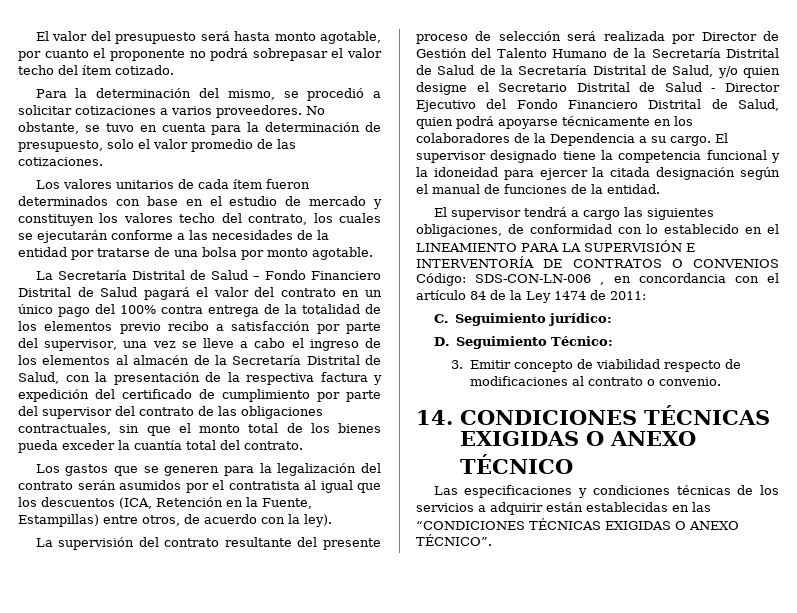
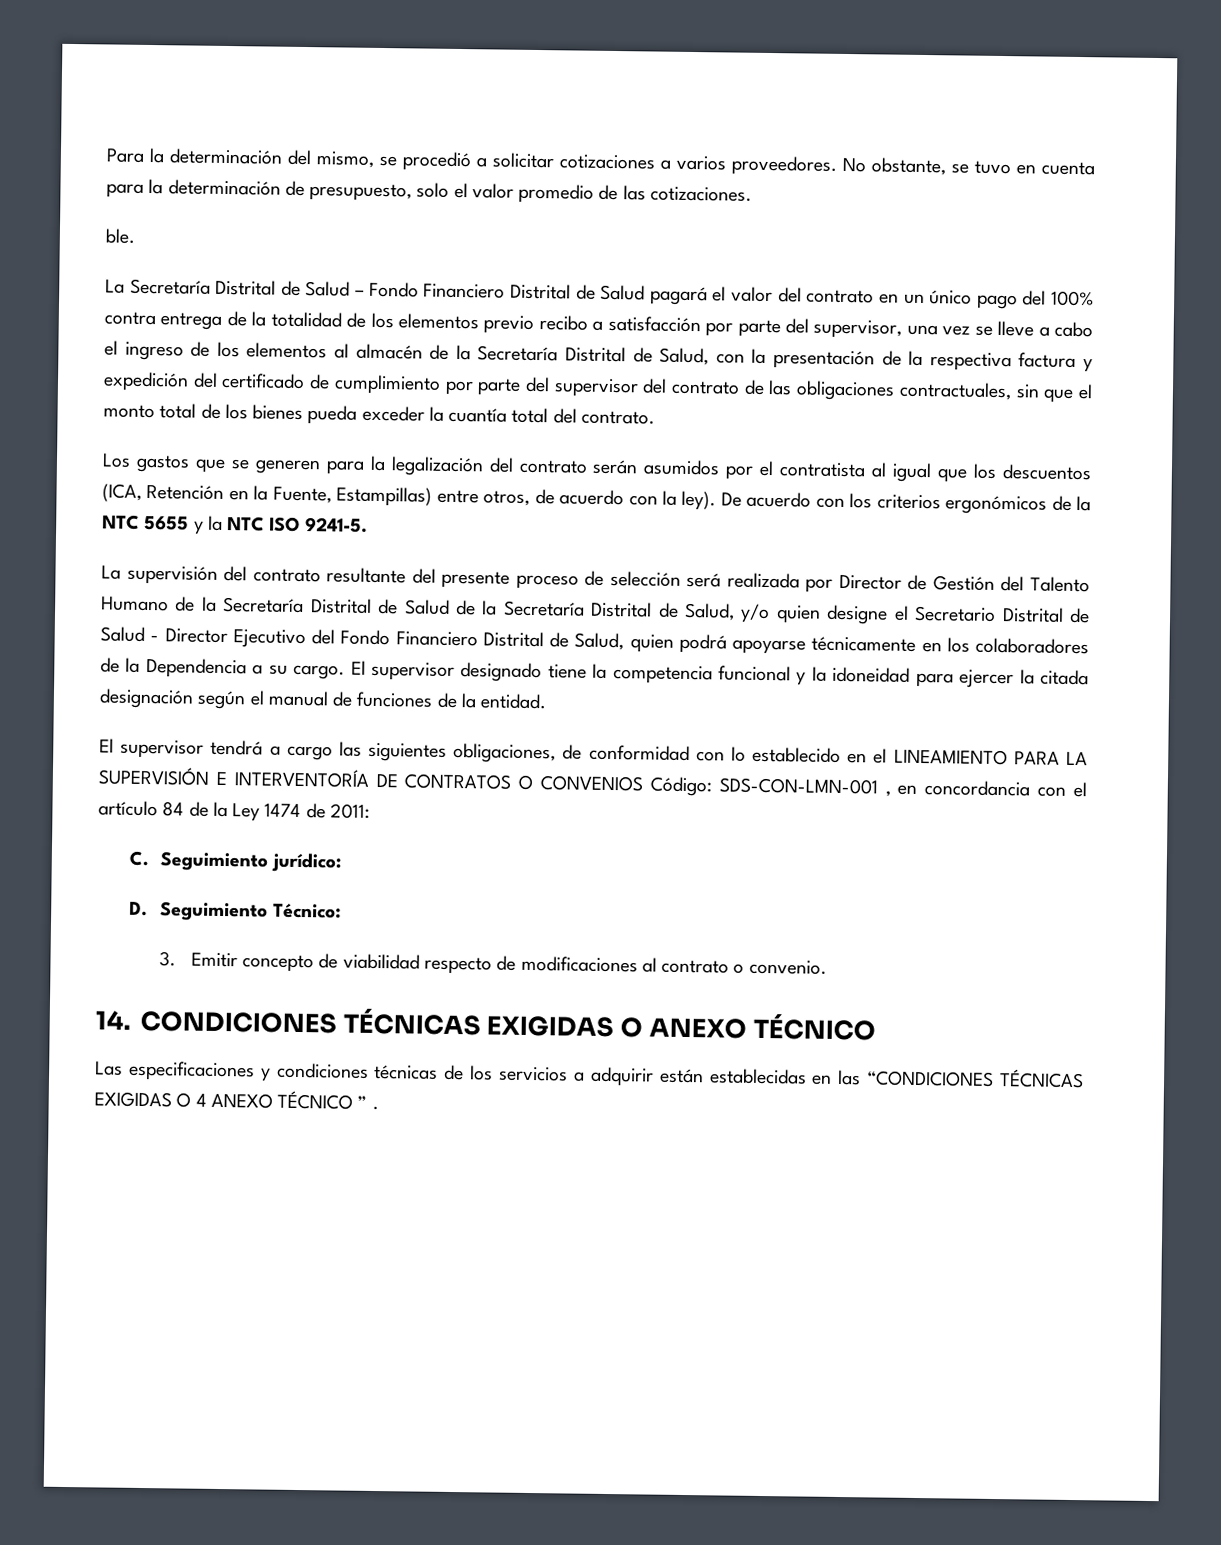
- El valor del presupuesto será hasta monto agotable, por cuanto el proponente no podrá sobrepasar el valor techo del ítem cotizado.
- Los valores unitarios de cada ítem fueron determinados con base en el estudio de mercado y constituyen los valores techo del contrato, los cuales se ejecutarán conforme a las necesidades de la entidad por tratarse de una bolsa por monto agotable.
+ ble.
+ De acuerdo con los criterios ergonómicos de la NTC 5655 y la NTC ISO 9241-5.
- El supervisor tendrá a cargo las siguientes obligaciones, de conformidad con lo establecido en el LINEAMIENTO PARA LA SUPERVISIÓN E INTERVENTORÍA DE CONTRATOS O CONVENIOS Código: SDS-CON-LN-006 , en concordancia con el artículo 84 de la Ley 1474 de 2011:
+ El supervisor tendrá a cargo las siguientes obligaciones, de conformidad con lo establecido en el LINEAMIENTO PARA LA SUPERVISIÓN E INTERVENTORÍA DE CONTRATOS O CONVENIOS Código: SDS-CON-LMN-001 , en concordancia con el artículo 84 de la Ley 1474 de 2011:
- Las especificaciones y condiciones técnicas de los servicios a adquirir están establecidas en las “CONDICIONES TÉCNICAS EXIGIDAS O ANEXO TÉCNICO”.
+ Las especificaciones y condiciones técnicas de los servicios a adquirir están establecidas en las “CONDICIONES TÉCNICAS EXIGIDAS O 4 ANEXO TÉCNICO ” .

